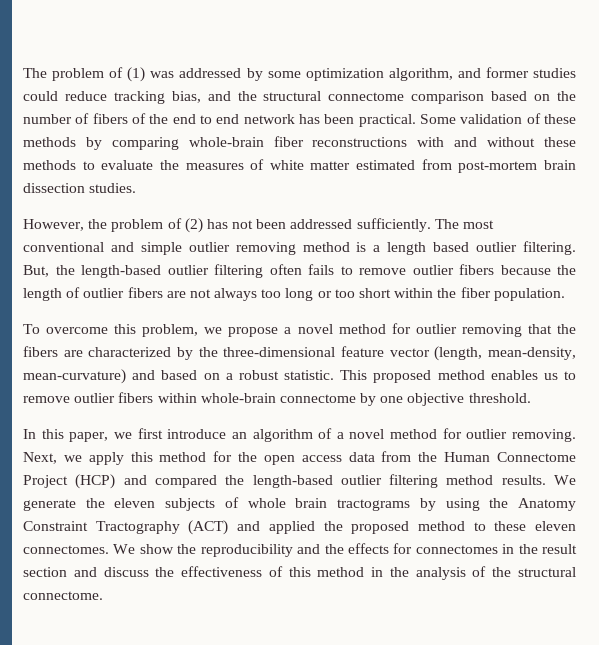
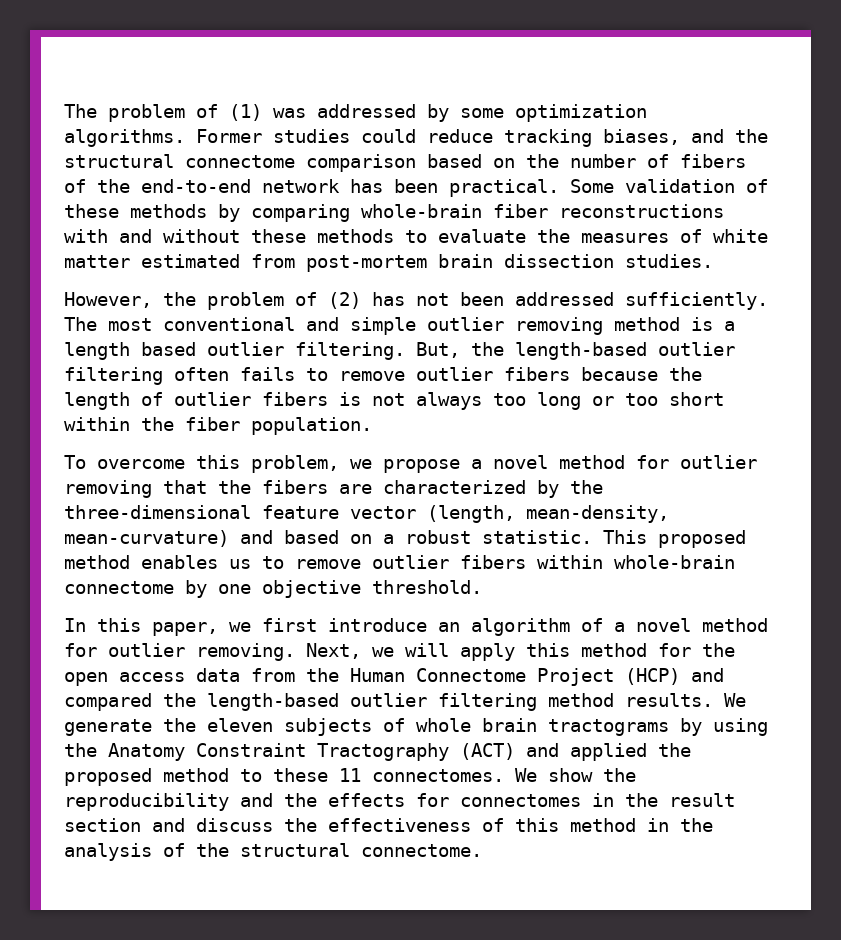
- The problem of (1) was addressed by some optimization algorithm, and former studies could reduce tracking bias, and the structural connectome comparison based on the number of fibers of the end to end network has been practical.
+ The problem of (1) was addressed by some optimization algorithms. Former studies could reduce tracking biases, and the structural connectome comparison based on the number of fibers of the end-to-end network has been practical.
- But, the length-based outlier filtering often fails to remove outlier fibers because the length of outlier fibers are not always too long or too short within the fiber population.
+ But, the length-based outlier filtering often fails to remove outlier fibers because the length of outlier fibers is not always too long or too short within the fiber population.
- Next, we apply this method for the open access data from the Human Connectome Project (HCP) and compared the length-based outlier filtering method results.
+ Next, we will apply this method for the open access data from the Human Connectome Project (HCP) and compared the length-based outlier filtering method results.
- We generate the eleven subjects of whole brain tractograms by using the Anatomy Constraint Tractography (ACT) and applied the proposed method to these eleven connectomes.
+ We generate the eleven subjects of whole brain tractograms by using the Anatomy Constraint Tractography (ACT) and applied the proposed method to these 11 connectomes.

